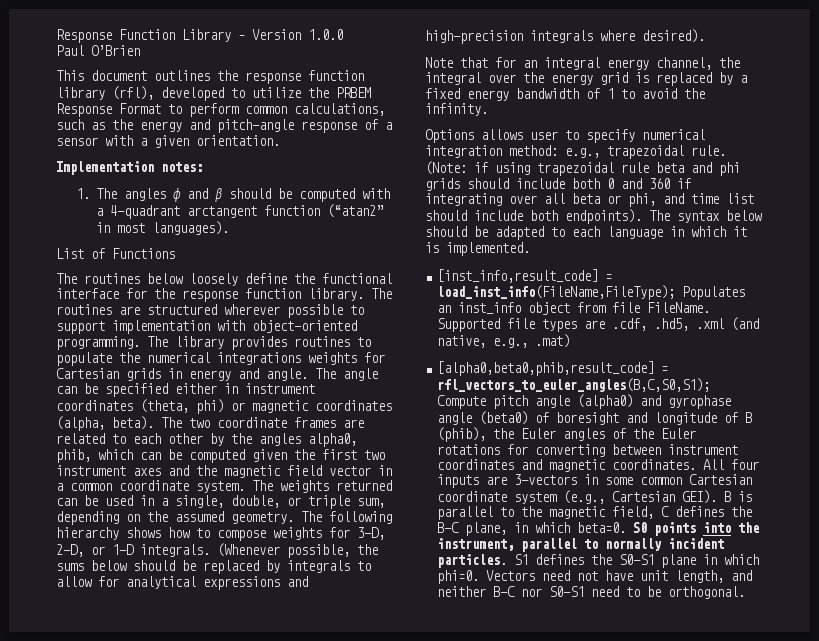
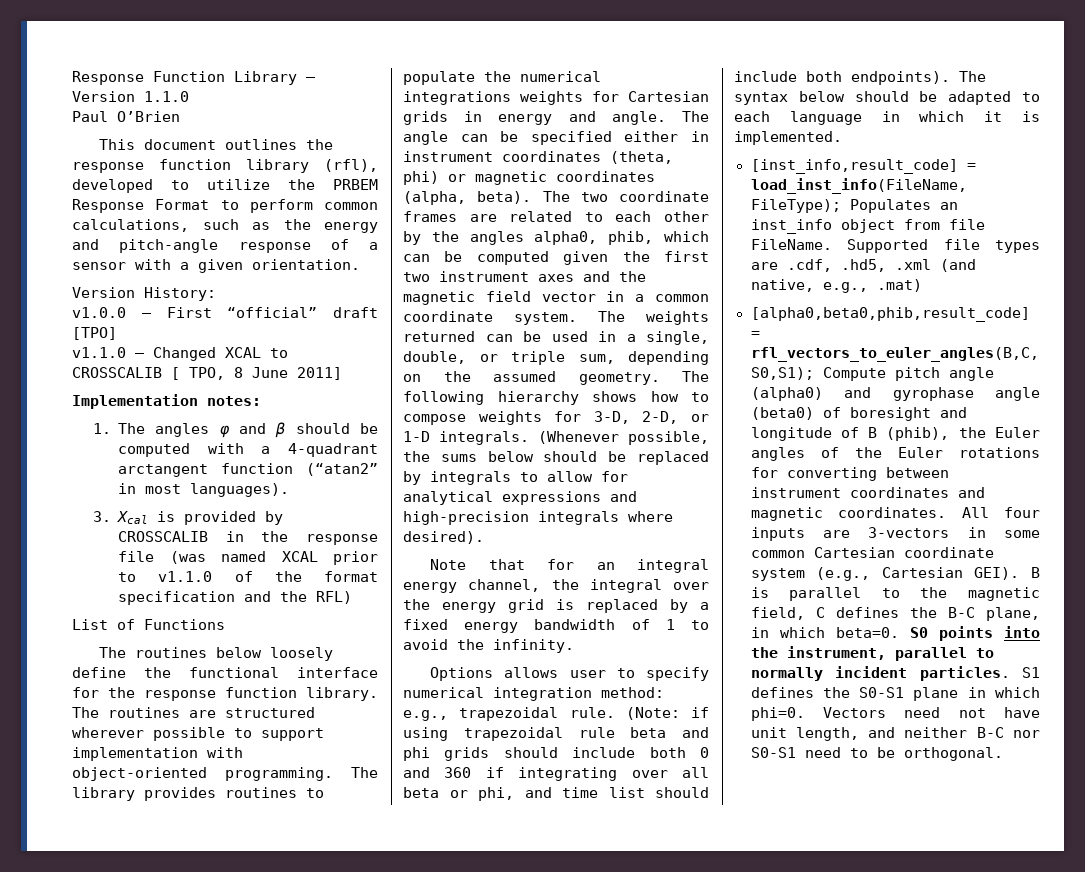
- Response Function Library – Version 1.0.0
+ Response Function Library – Version 1.1.0
+ Version History:
+ v1.0.0 – First “official” draft [TPO]
+ v1.1.0 – Changed XCAL to CROSSCALIB [ TPO, 8 June 2011]
+ 3. Xcal is provided by CROSSCALIB in the response file (was named XCAL prior to v1.1.0 of the format specification and the RFL)

